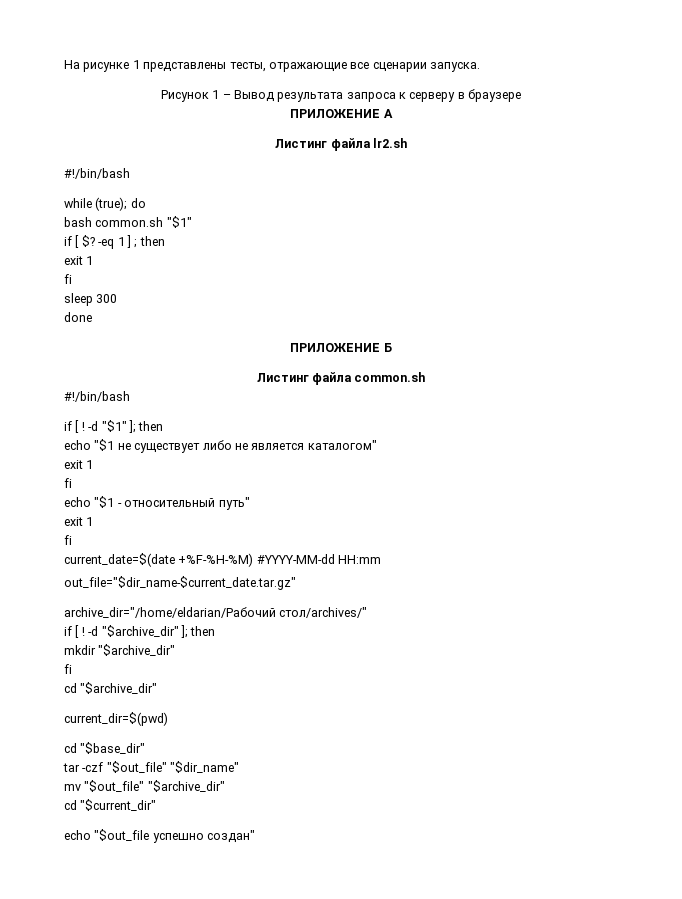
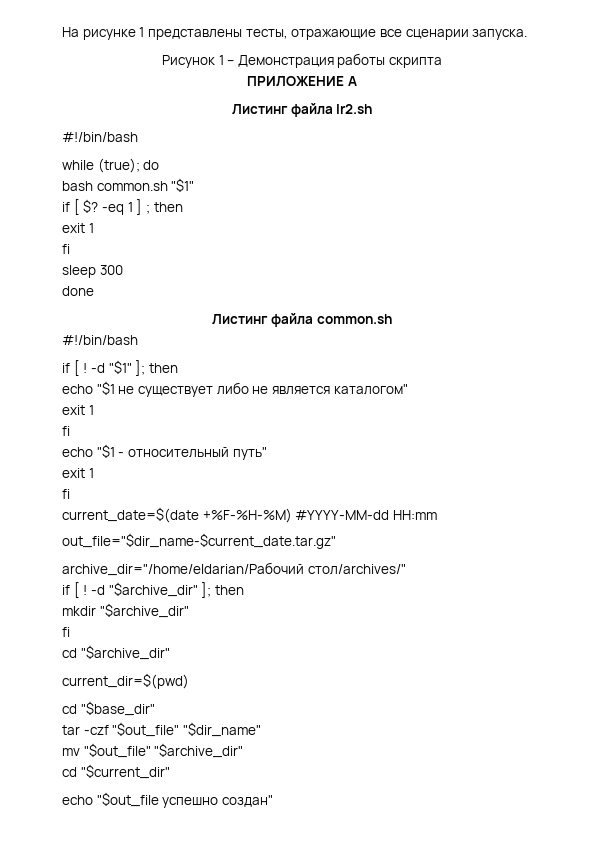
- Рисунок 1 – Вывод результата запроса к серверу в браузере
+ Рисунок 1 – Демонстрация работы скрипта
- ПРИЛОЖЕНИЕ Б

